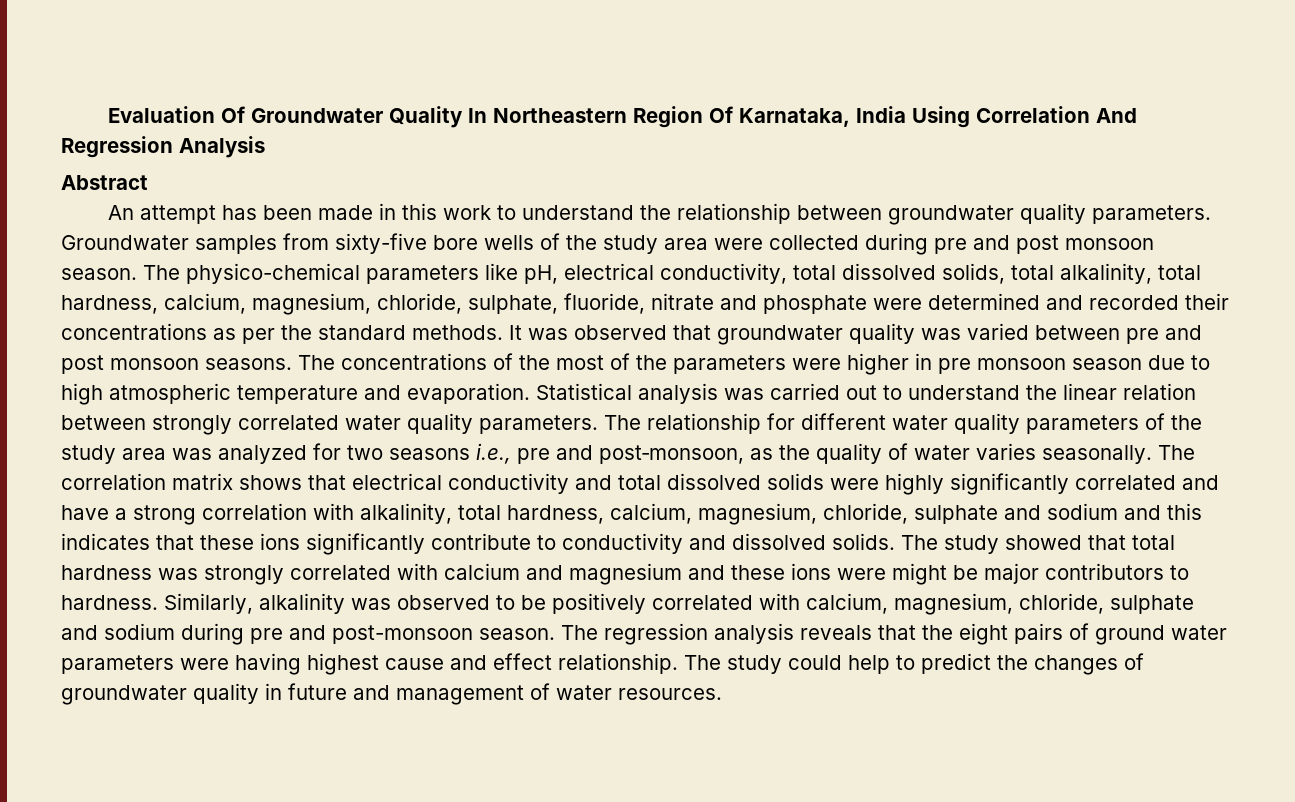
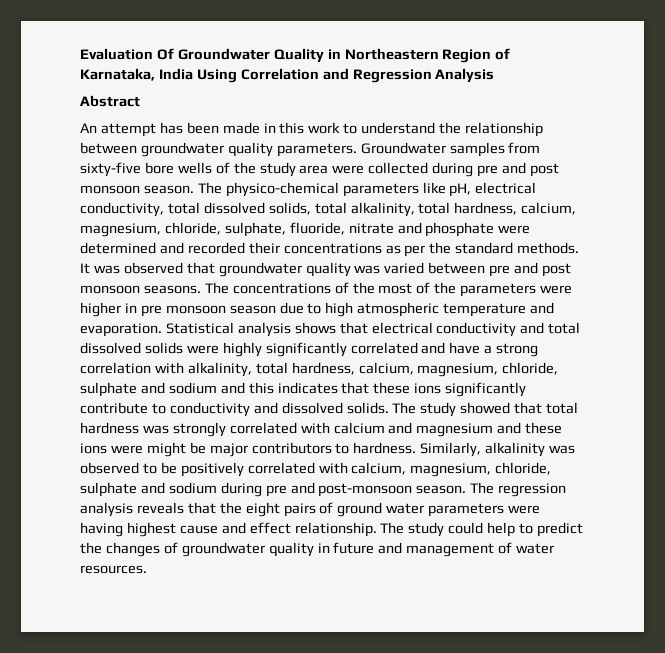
- Evaluation Of Groundwater Quality In Northeastern Region Of Karnataka, India Using Correlation And Regression Analysis
+ Evaluation Of Groundwater Quality in Northeastern Region of Karnataka, India Using Correlation and Regression Analysis
- Statistical analysis was carried out to understand the linear relation between strongly correlated water quality parameters. The relationship for different water quality parameters of the study area was analyzed for two seasons i.e., pre and post‐monsoon, as the quality of water varies seasonally. The correlation matrix shows that electrical conductivity and total dissolved solids were highly significantly correlated and have a strong correlation with alkalinity, total hardness, calcium, magnesium, chloride, sulphate and sodium and this indicates that these ions significantly contribute to conductivity and dissolved solids.
+ Statistical analysis shows that electrical conductivity and total dissolved solids were highly significantly correlated and have a strong correlation with alkalinity, total hardness, calcium, magnesium, chloride, sulphate and sodium and this indicates that these ions significantly contribute to conductivity and dissolved solids.

